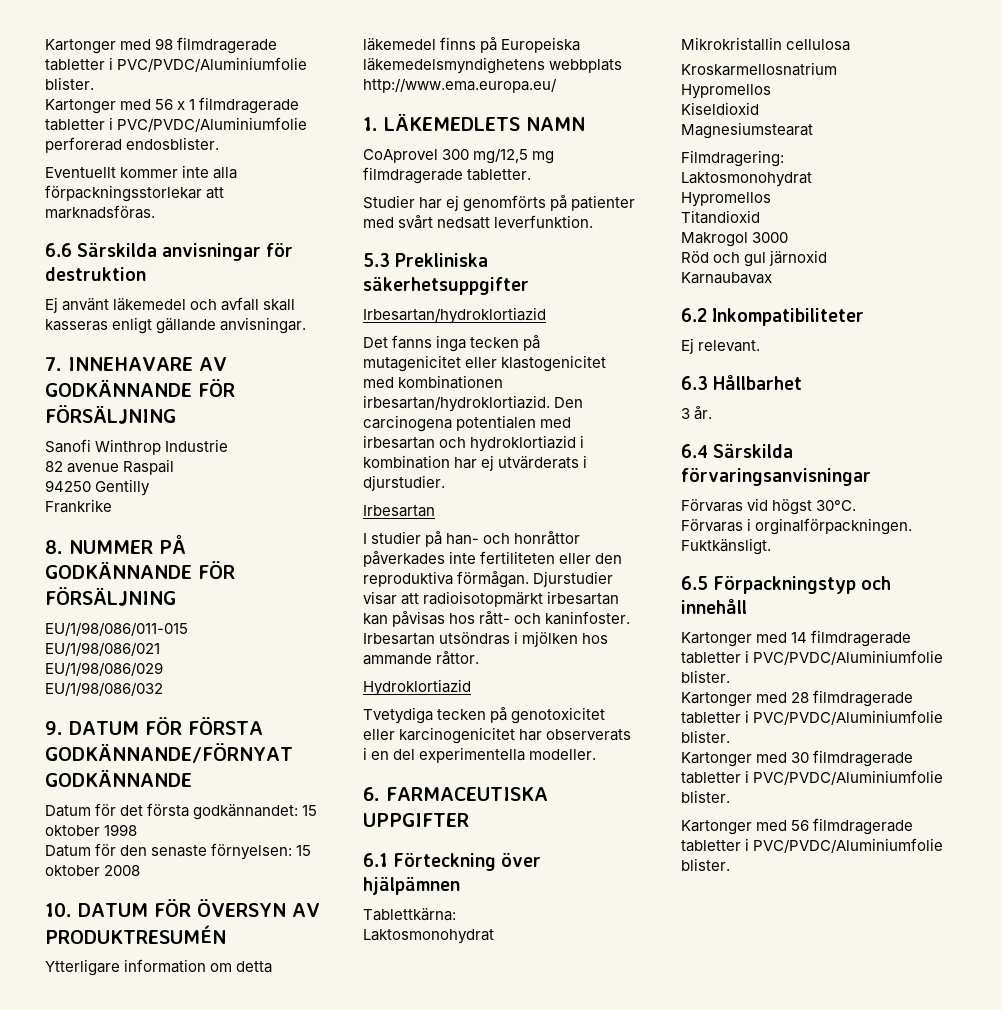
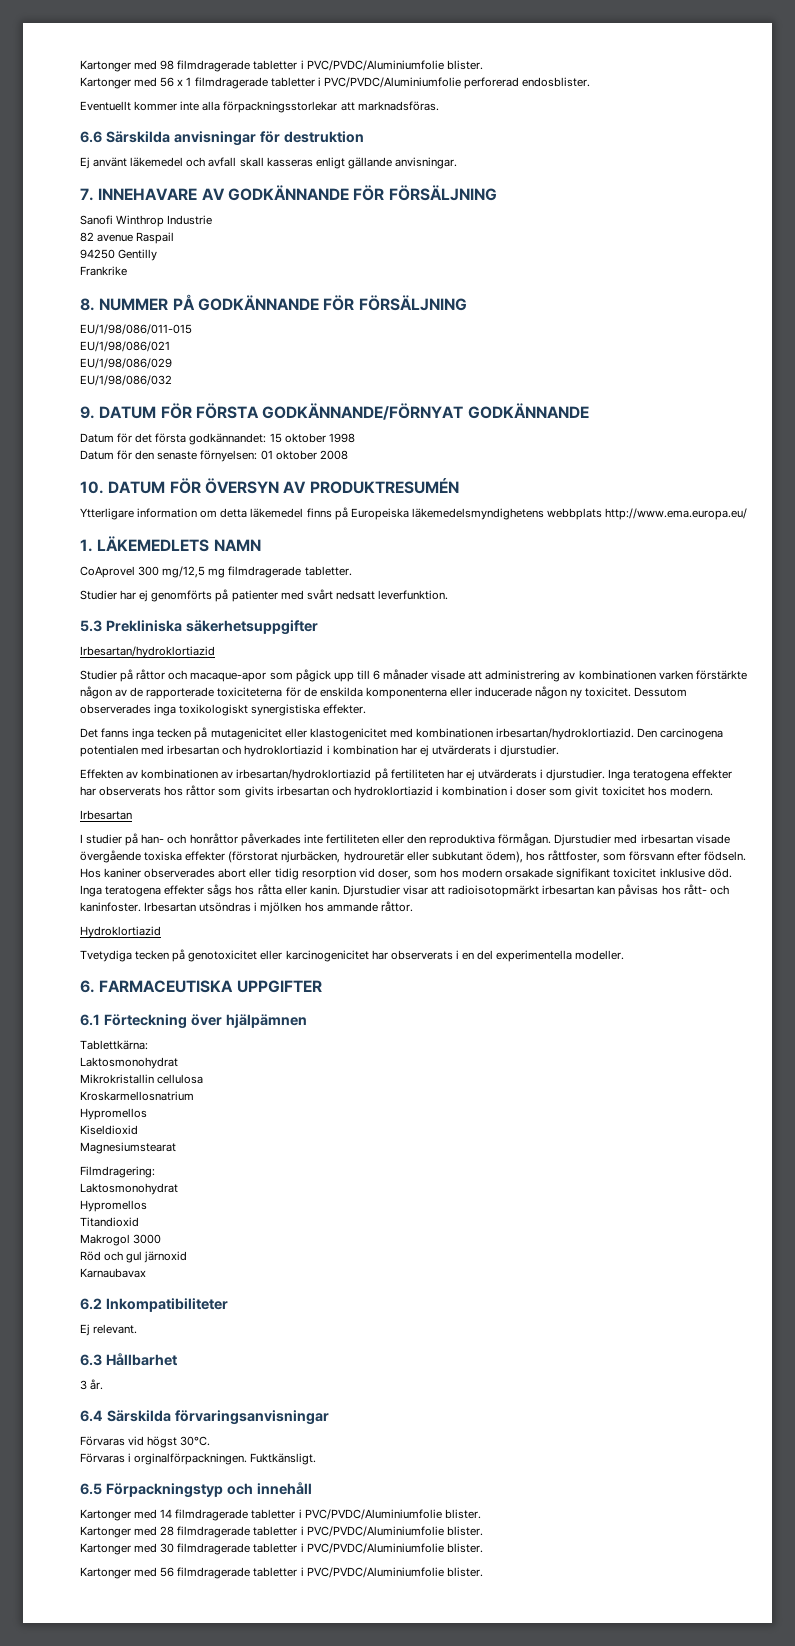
- Datum för den senaste förnyelsen: 15 oktober 2008
+ Datum för den senaste förnyelsen: 01 oktober 2008
+ Studier på råttor och macaque-apor som pågick upp till 6 månader visade att administrering av kombinationen varken förstärkte någon av de rapporterade toxiciteterna för de enskilda komponenterna eller inducerade någon ny toxicitet. Dessutom observerades inga toxikologiskt synergistiska effekter.
+ Effekten av kombinationen av irbesartan/hydroklortiazid på fertiliteten har ej utvärderats i djurstudier. Inga teratogena effekter har observerats hos råttor som givits irbesartan och hydroklortiazid i kombination i doser som givit toxicitet hos modern.
- Djurstudier visar att radioisotopmärkt irbesartan kan påvisas hos rått- och kaninfoster.
+ Djurstudier med irbesartan visade övergående toxiska effekter (förstorat njurbäcken, hydrouretär eller subkutant ödem), hos råttfoster, som försvann efter födseln. Hos kaniner observerades abort eller tidig resorption vid doser, som hos modern orsakade signifikant toxicitet inklusive död. Inga teratogena effekter sågs hos råtta eller kanin. Djurstudier visar att radioisotopmärkt irbesartan kan påvisas hos rått- och kaninfoster.

